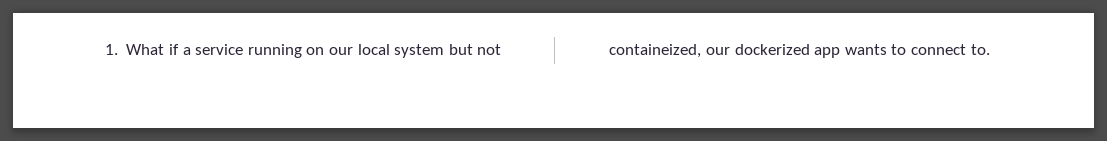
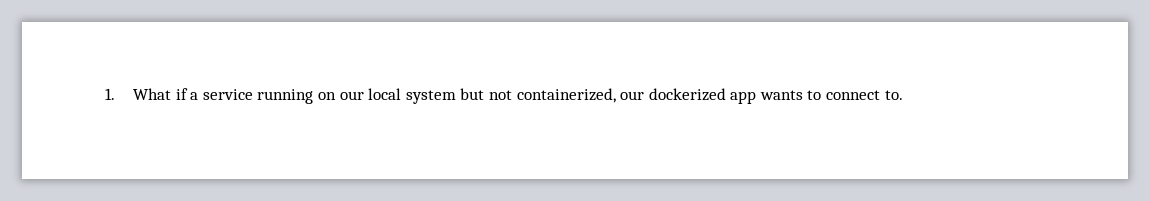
- 1. What if a service running on our local system but not containeized, our dockerized app wants to connect to.
+ 1. What if a service running on our local system but not containerized, our dockerized app wants to connect to.

